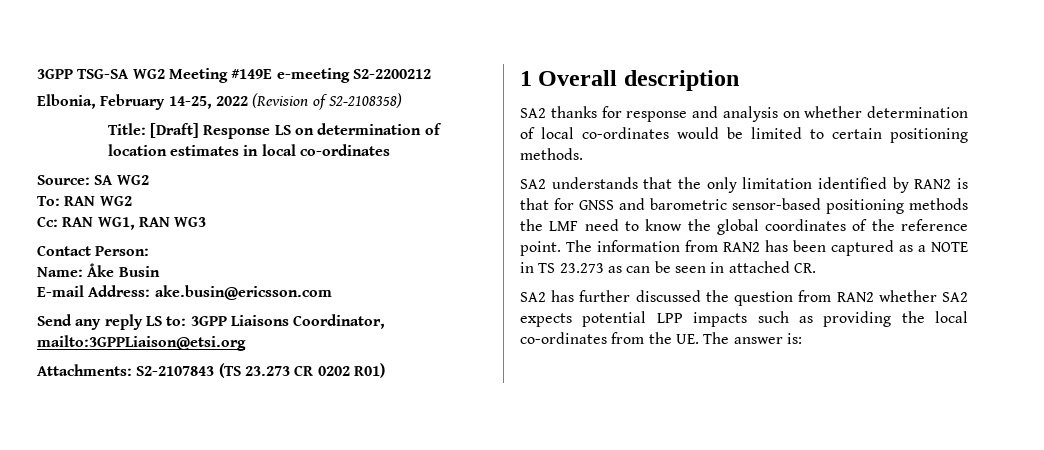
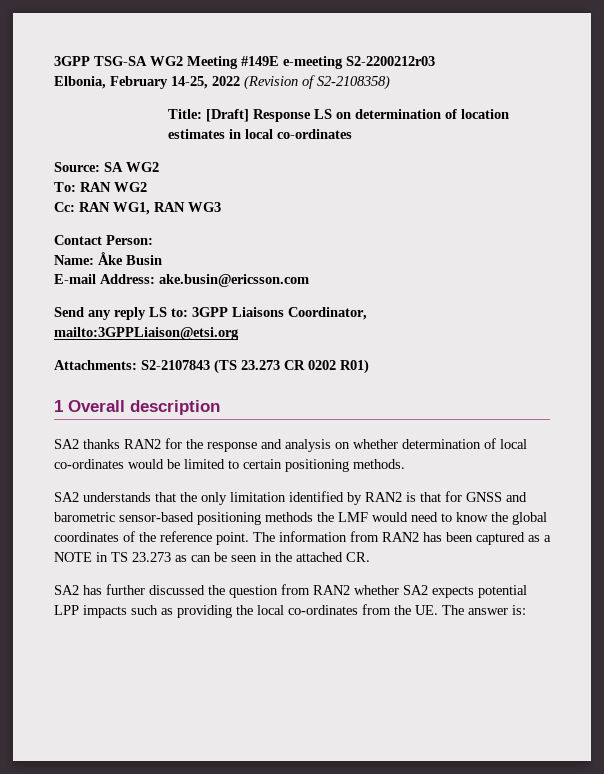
- 3GPP TSG-SA WG2 Meeting #149E e-meeting S2-2200212
+ 3GPP TSG-SA WG2 Meeting #149E e-meeting S2-2200212r03
- SA2 thanks for response and analysis on whether determination of local co-ordinates would be limited to certain positioning methods.
+ SA2 thanks RAN2 for the response and analysis on whether determination of local co-ordinates would be limited to certain positioning methods.
- SA2 understands that the only limitation identified by RAN2 is that for GNSS and barometric sensor-based positioning methods the LMF need to know the global coordinates of the reference point.
+ SA2 understands that the only limitation identified by RAN2 is that for GNSS and barometric sensor-based positioning methods the LMF would need to know the global coordinates of the reference point.
- The information from RAN2 has been captured as a NOTE in TS 23.273 as can be seen in attached CR.
+ The information from RAN2 has been captured as a NOTE in TS 23.273 as can be seen in the attached CR.

